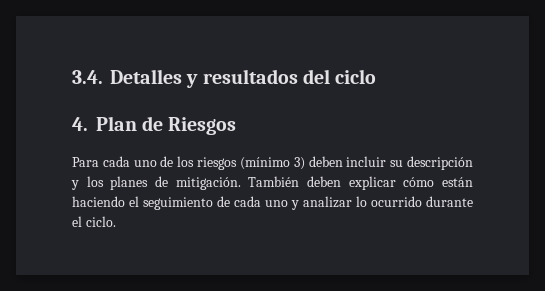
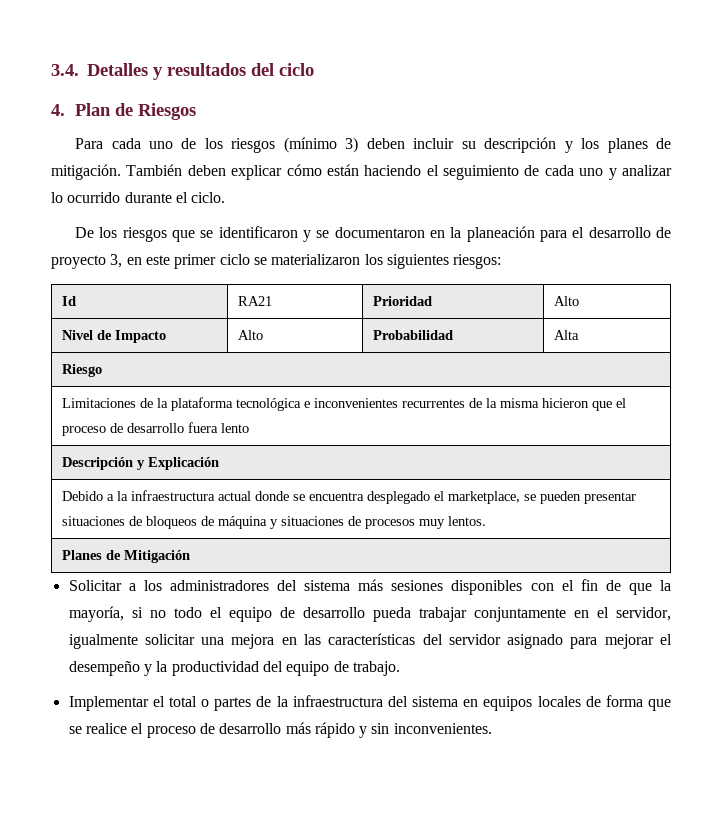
+ De los riesgos que se identificaron y se documentaron en la planeación para el desarrollo de proyecto 3, en este primer ciclo se materializaron los siguientes riesgos:
+ Id | RA21 | Prioridad | Alto
+ Nivel de Impacto | Alto | Probabilidad | Alta
+ Riesgo
+ Limitaciones de la plataforma tecnológica e inconvenientes recurrentes de la misma hicieron que el proceso de desarrollo fuera lento
+ Descripción y Explicación
+ Debido a la infraestructura actual donde se encuentra desplegado el marketplace, se pueden presentar situaciones de bloqueos de máquina y situaciones de procesos muy lentos.
+ Planes de Mitigación
+ Solicitar a los administradores del sistema más sesiones disponibles con el fin de que la mayoría, si no todo el equipo de desarrollo pueda trabajar conjuntamente en el servidor, igualmente solicitar una mejora en las características del servidor asignado para mejorar el desempeño y la productividad del equipo de trabajo.
+ Implementar el total o partes de la infraestructura del sistema en equipos locales de forma que se realice el proceso de desarrollo más rápido y sin inconvenientes.

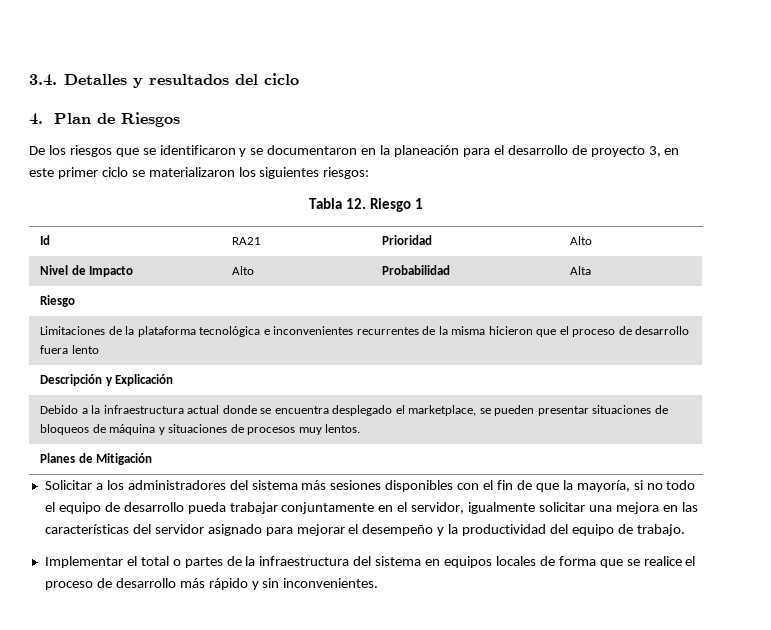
- Para cada uno de los riesgos (mínimo 3) deben incluir su descripción y los planes de mitigación. También deben explicar cómo están haciendo el seguimiento de cada uno y analizar lo ocurrido durante el ciclo.
+ Tabla 12. Riesgo 1

